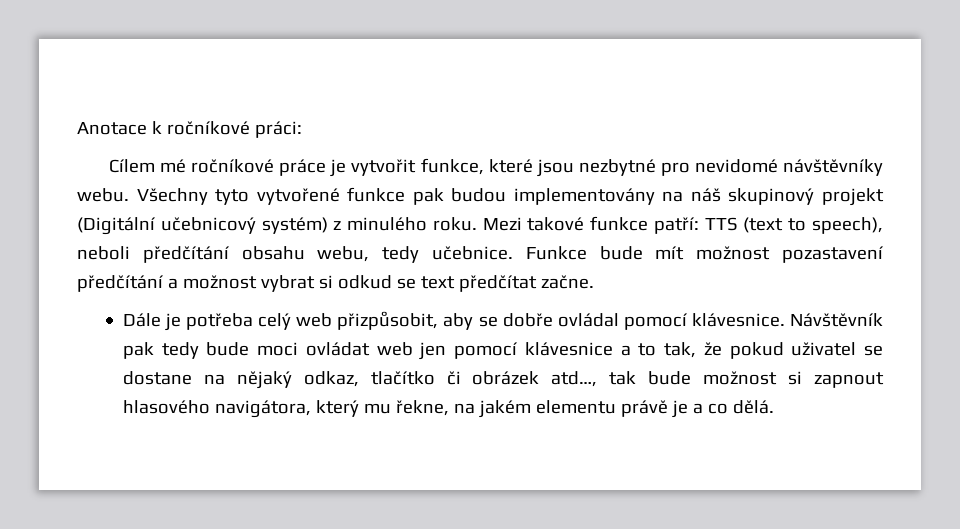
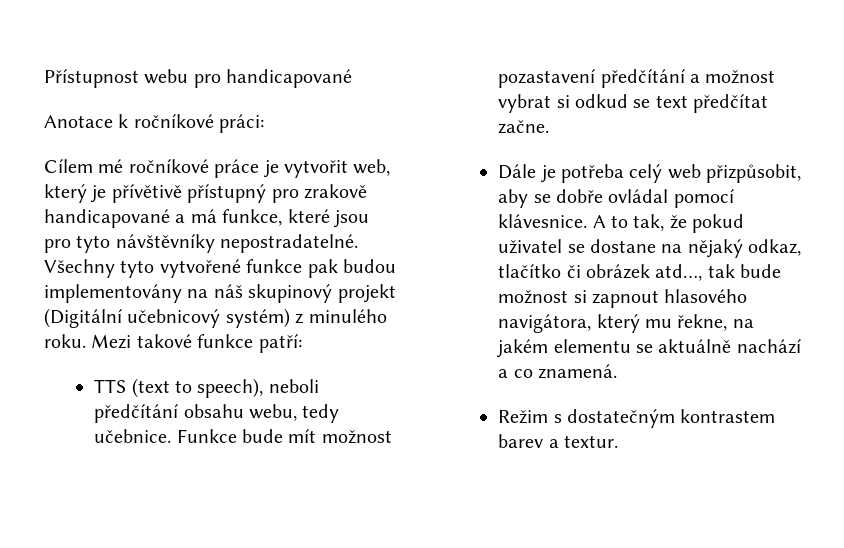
+ Přístupnost webu pro handicapované
- Cílem mé ročníkové práce je vytvořit funkce, které jsou nezbytné pro nevidomé návštěvníky webu.
+ Cílem mé ročníkové práce je vytvořit web, který je přívětivě přístupný pro zrakově handicapované a má funkce, které jsou pro tyto návštěvníky nepostradatelné.
- Mezi takové funkce patří: TTS (text to speech), neboli předčítání obsahu webu, tedy učebnice.
+ Mezi takové funkce patří:
+ TTS (text to speech), neboli předčítání obsahu webu, tedy učebnice.
- Návštěvník pak tedy bude moci ovládat web jen pomocí klávesnice a to tak, že pokud uživatel se dostane na nějaký odkaz, tlačítko či obrázek atd…, tak bude možnost si zapnout hlasového navigátora, který mu řekne, na jakém elementu právě je a co dělá.
+ A to tak, že pokud uživatel se dostane na nějaký odkaz, tlačítko či obrázek atd…, tak bude možnost si zapnout hlasového navigátora, který mu řekne, na jakém elementu se aktuálně nachází a co znamená.
+ Režim s dostatečným kontrastem barev a textur.

